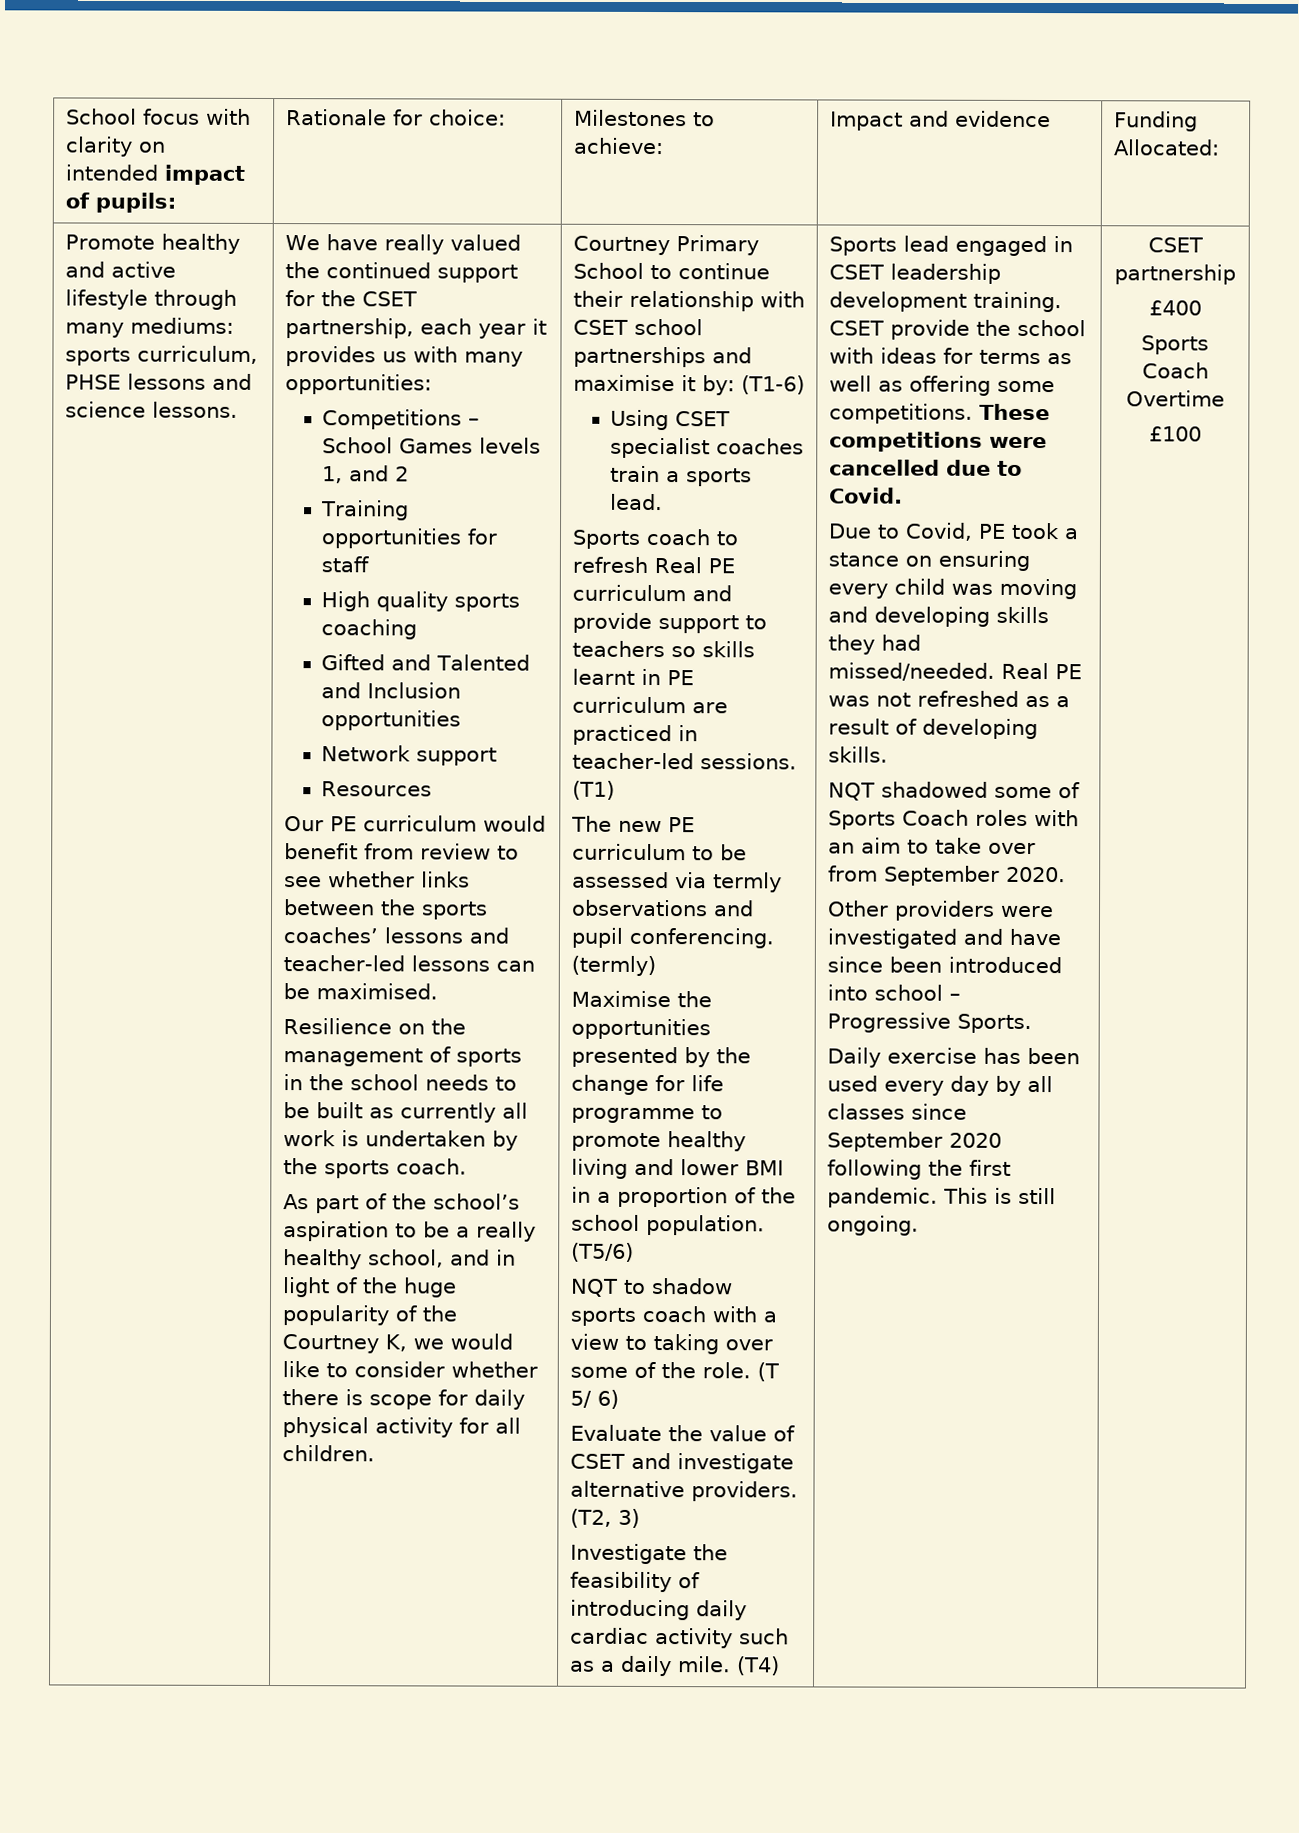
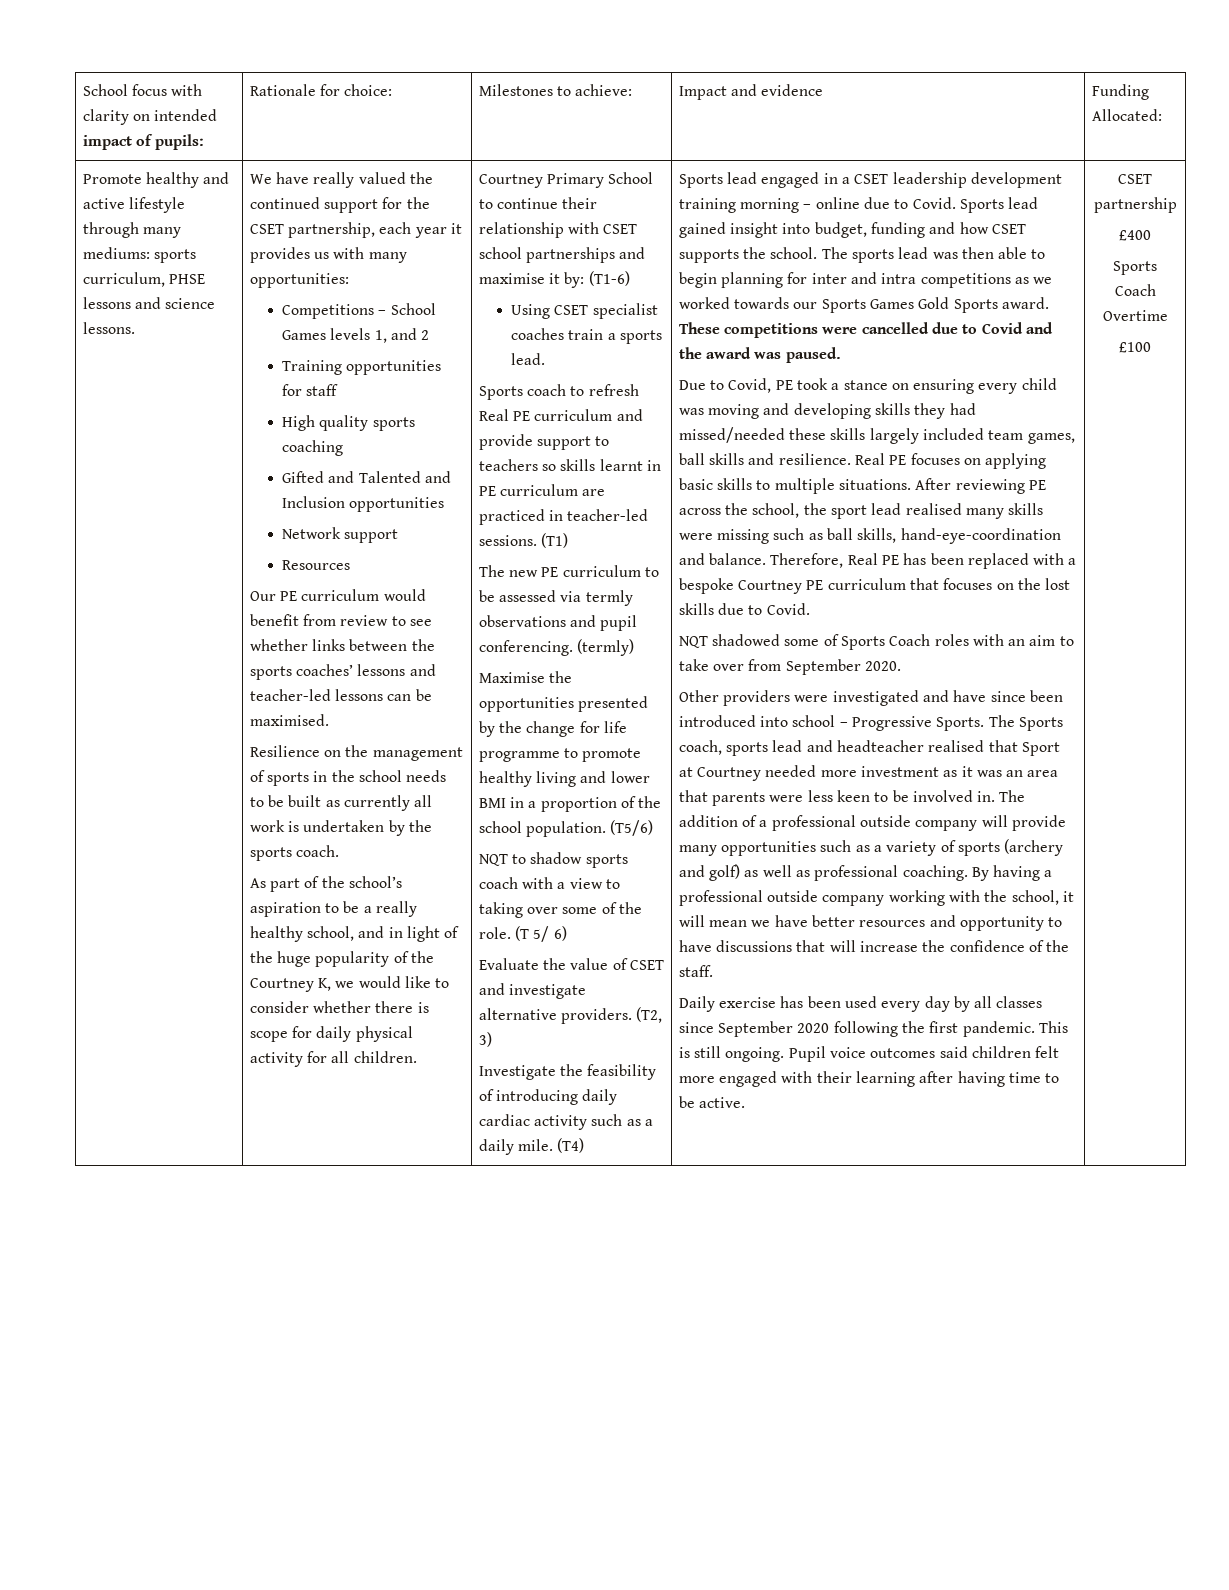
- Sports lead engaged in CSET leadership development training. CSET provide the school with ideas for terms as well as offering some competitions.
+ Sports lead engaged in a CSET leadership development training morning – online due to Covid. Sports lead gained insight into budget, funding and how CSET supports the school. The sports lead was then able to begin planning for inter and intra competitions as we worked towards our Sports Games Gold Sports award.
- These competitions were cancelled due to Covid.
+ These competitions were cancelled due to Covid and the award was paused.
- Due to Covid, PE took a stance on ensuring every child was moving and developing skills they had missed/needed. Real PE was not refreshed as a result of developing skills.
+ Due to Covid, PE took a stance on ensuring every child was moving and developing skills they had missed/needed these skills largely included team games, ball skills and resilience. Real PE focuses on applying basic skills to multiple situations. After reviewing PE across the school, the sport lead realised many skills were missing such as ball skills, hand-eye-coordination and balance. Therefore, Real PE has been replaced with a bespoke Courtney PE curriculum that focuses on the lost skills due to Covid.
+ The Sports coach, sports lead and headteacher realised that Sport at Courtney needed more investment as it was an area that parents were less keen to be involved in. The addition of a professional outside company will provide many opportunities such as a variety of sports (archery and golf) as well as professional coaching. By having a professional outside company working with the school, it will mean we have better resources and opportunity to have discussions that will increase the confidence of the staff.
+ Pupil voice outcomes said children felt more engaged with their learning after having time to be active.

